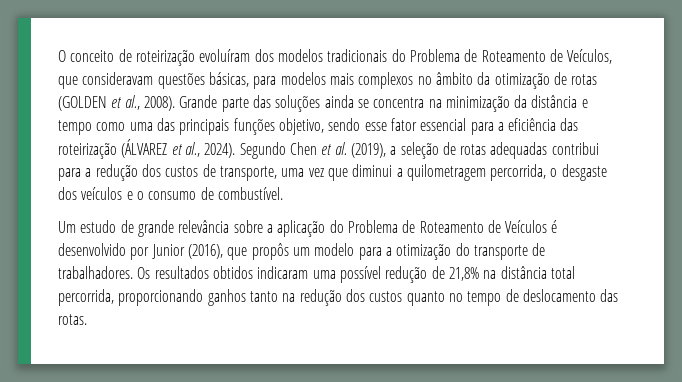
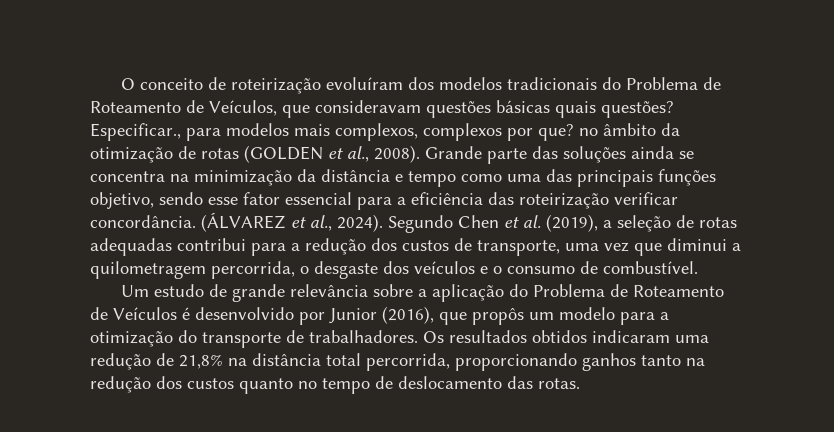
- O conceito de roteirização evoluíram dos modelos tradicionais do Problema de Roteamento de Veículos, que consideravam questões básicas, para modelos mais complexos no âmbito da otimização de rotas (GOLDEN et al., 2008).
+ O conceito de roteirização evoluíram dos modelos tradicionais do Problema de Roteamento de Veículos, que consideravam questões básicas quais questões? Especificar., para modelos mais complexos, complexos por que? no âmbito da otimização de rotas (GOLDEN et al., 2008).
- Grande parte das soluções ainda se concentra na minimização da distância e tempo como uma das principais funções objetivo, sendo esse fator essencial para a eficiência das roteirização (ÁLVAREZ et al., 2024).
+ Grande parte das soluções ainda se concentra na minimização da distância e tempo como uma das principais funções objetivo, sendo esse fator essencial para a eficiência das roteirização verificar concordância. (ÁLVAREZ et al., 2024).
- Os resultados obtidos indicaram uma possível redução de 21,8% na distância total percorrida, proporcionando ganhos tanto na redução dos custos quanto no tempo de deslocamento das rotas.
+ Os resultados obtidos indicaram uma redução de 21,8% na distância total percorrida, proporcionando ganhos tanto na redução dos custos quanto no tempo de deslocamento das rotas.

